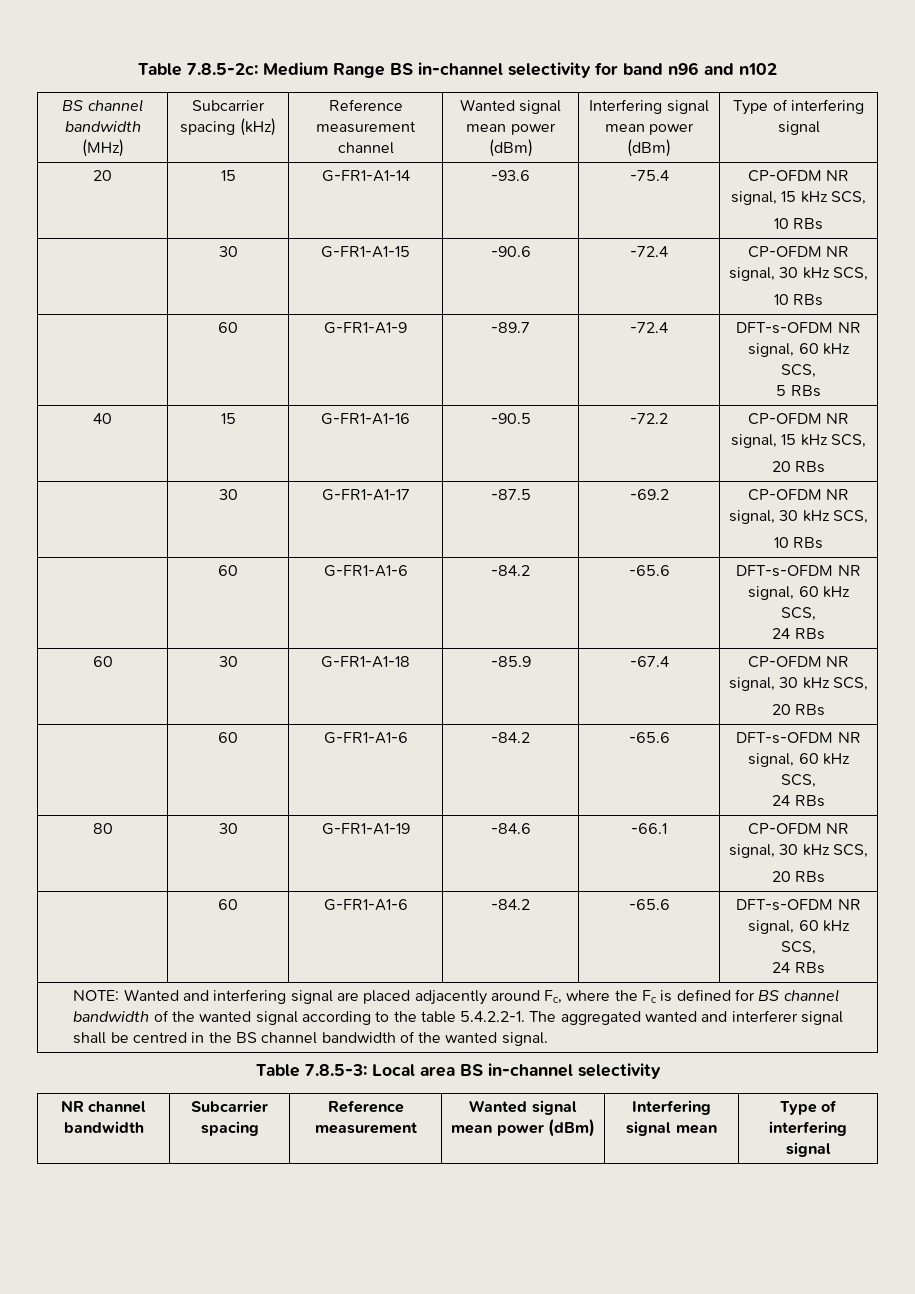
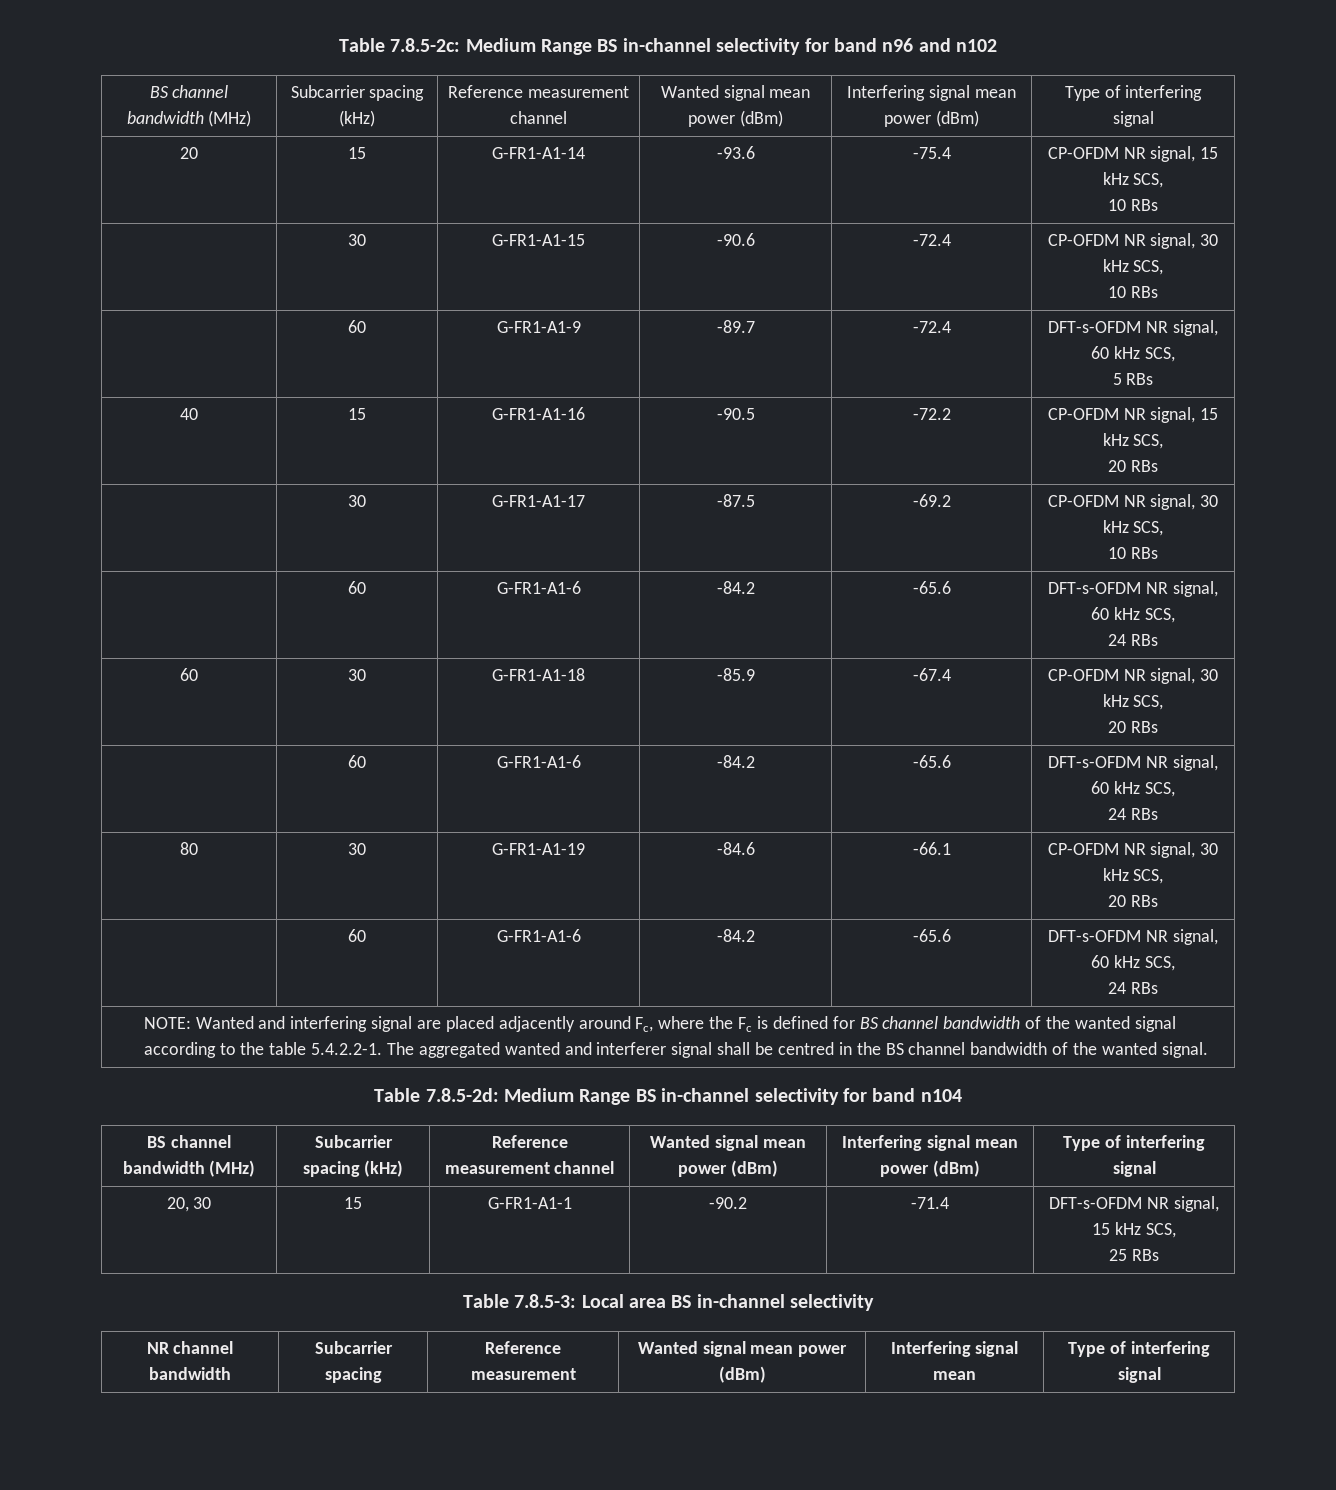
+ Table 7.8.5-2d: Medium Range BS in-channel selectivity for band n104
+ BS channel bandwidth (MHz) | Subcarrier spacing (kHz) | Reference measurement channel | Wanted signal mean power (dBm) | Interfering signal mean power (dBm) | Type of interfering signal
+ 20, 30 | 15 | G-FR1-A1-1 | -90.2 | -71.4 | DFT-s-OFDM NR signal, 15 kHz SCS,
+ 25 RBs

